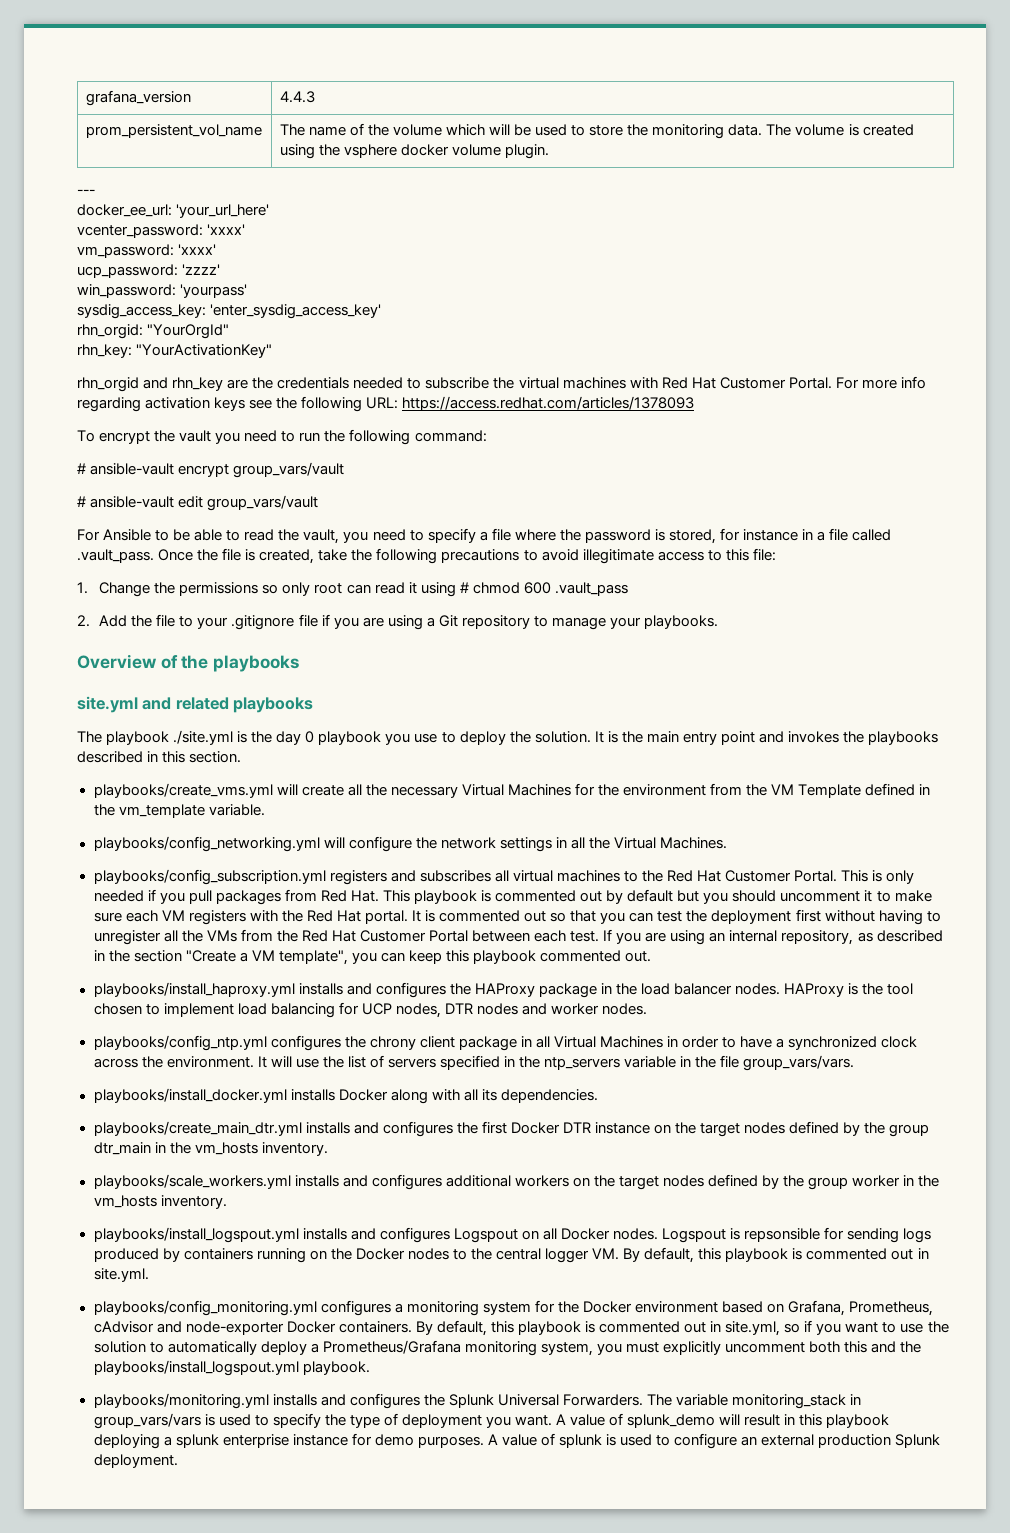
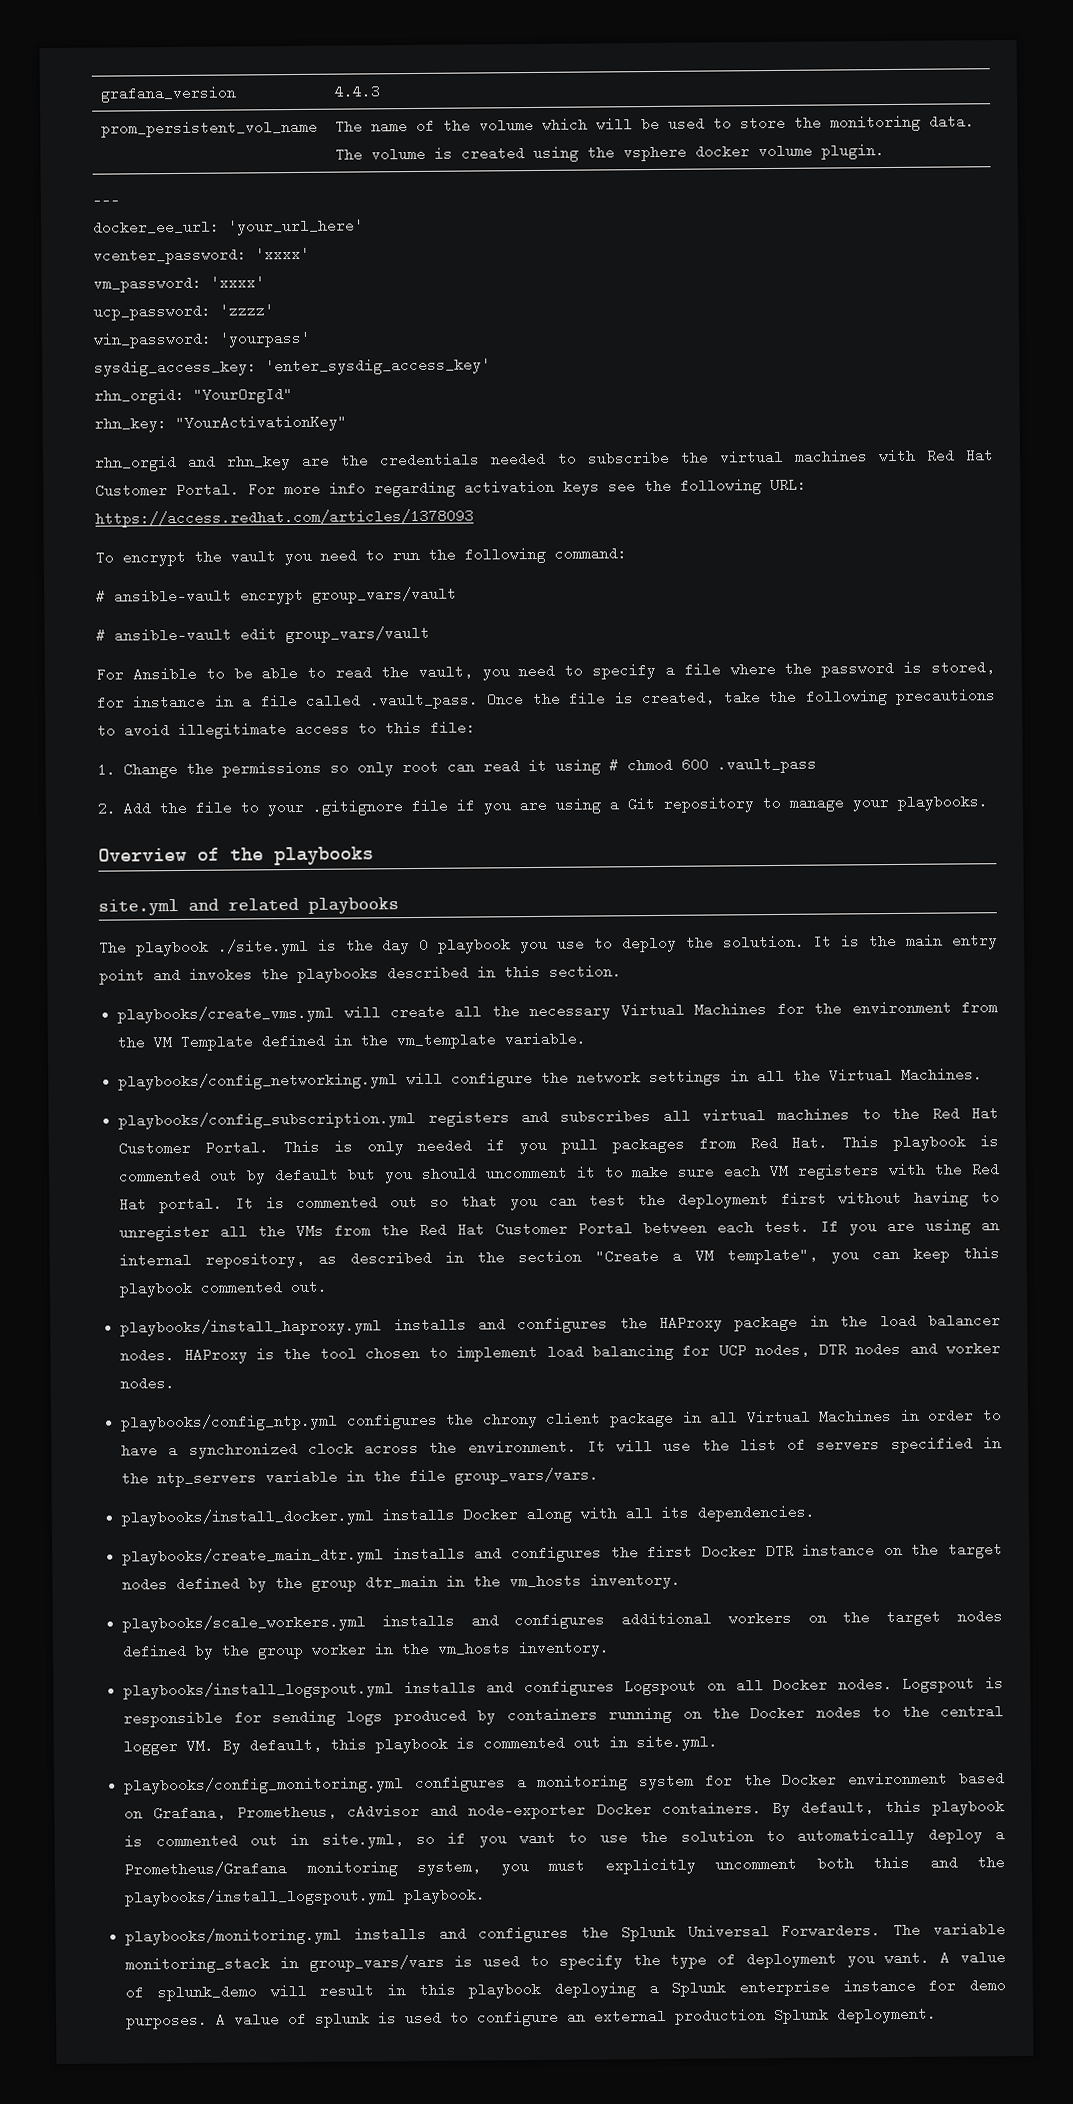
- Logspout is repsonsible for sending logs produced by containers running on the Docker nodes to the central logger VM. By default, this playbook is commented out in site.yml.
+ Logspout is responsible for sending logs produced by containers running on the Docker nodes to the central logger VM. By default, this playbook is commented out in site.yml.
- A value of splunk_demo will result in this playbook deploying a splunk enterprise instance for demo purposes.
+ A value of splunk_demo will result in this playbook deploying a Splunk enterprise instance for demo purposes.

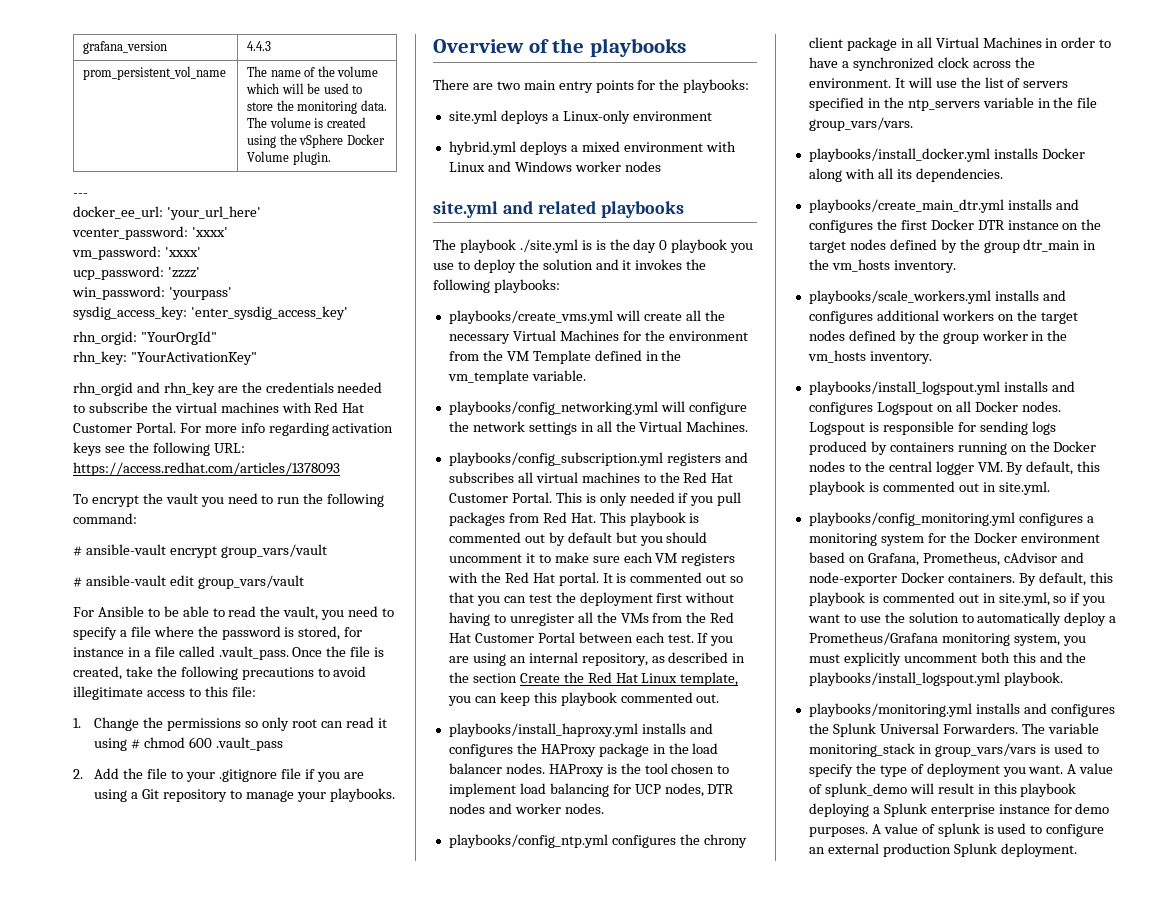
- prom_persistent_vol_name | The name of the volume which will be used to store the monitoring data. The volume is created using the vsphere docker volume plugin.
+ prom_persistent_vol_name | The name of the volume which will be used to store the monitoring data. The volume is created using the vSphere Docker Volume plugin.
+ There are two main entry points for the playbooks:
+ site.yml deploys a Linux-only environment
+ hybrid.yml deploys a mixed environment with Linux and Windows worker nodes
- The playbook ./site.yml is the day 0 playbook you use to deploy the solution. It is the main entry point and invokes the playbooks described in this section.
+ The playbook ./site.yml is is the day 0 playbook you use to deploy the solution and it invokes the following playbooks:
- If you are using an internal repository, as described in the section "Create a VM template", you can keep this playbook commented out.
+ If you are using an internal repository, as described in the section Create the Red Hat Linux template, you can keep this playbook commented out.

